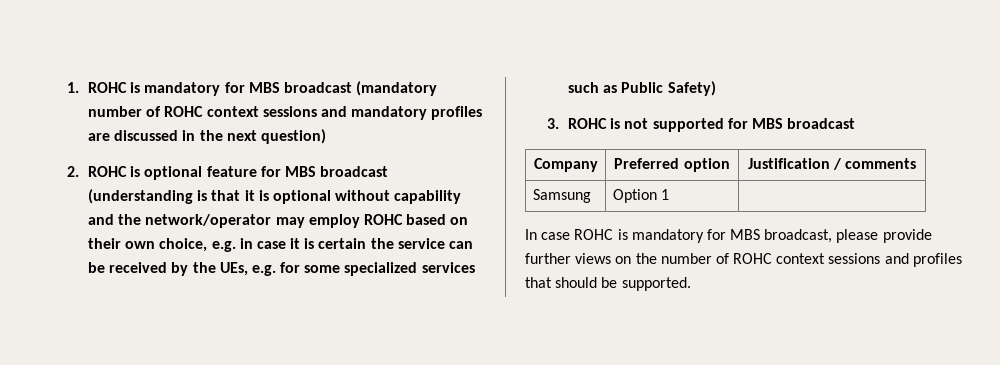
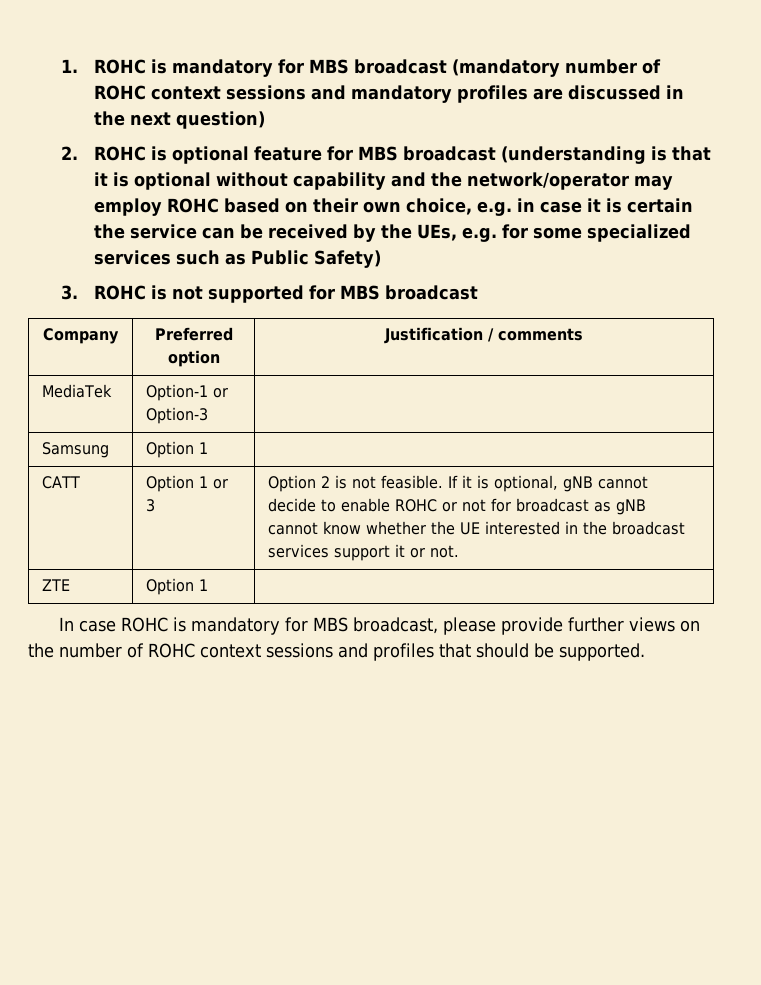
+ MediaTek | Option-1 or Option-3 |
+ CATT | Option 1 or 3 | Option 2 is not feasible. If it is optional, gNB cannot decide to enable ROHC or not for broadcast as gNB cannot know whether the UE interested in the broadcast services support it or not.
+ ZTE | Option 1 |

